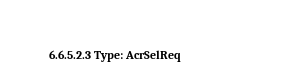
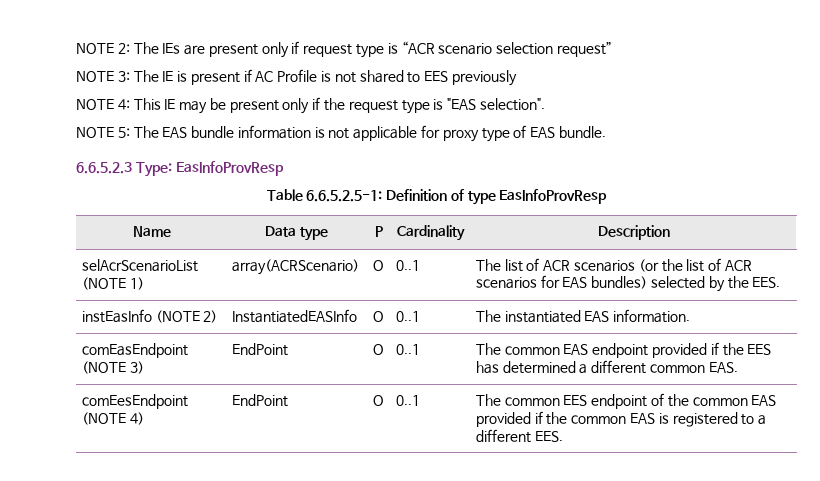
- 6.6.5.2.3 Type: AcrSelReq
+ NOTE 2: The IEs are present only if request type is “ACR scenario selection request”
+ NOTE 3: The IE is present if AC Profile is not shared to EES previously
+ NOTE 4: This IE may be present only if the request type is "EAS selection".
+ NOTE 5: The EAS bundle information is not applicable for proxy type of EAS bundle.
+ 6.6.5.2.3 Type: EasInfoProvResp
+ Table 6.6.5.2.5-1: Definition of type EasInfoProvResp
+ Name | Data type | P | Cardinality | Description
+ selAcrScenarioList (NOTE 1) | array(ACRScenario) | O | 0..1 | The list of ACR scenarios (or the list of ACR scenarios for EAS bundles) selected by the EES.
+ instEasInfo (NOTE 2) | InstantiatedEASInfo | O | 0..1 | The instantiated EAS information.
+ comEasEndpoint (NOTE 3) | EndPoint | O | 0..1 | The common EAS endpoint provided if the EES has determined a different common EAS.
+ comEesEndpoint (NOTE 4) | EndPoint | O | 0..1 | The common EES endpoint of the common EAS provided if the common EAS is registered to a different EES.

